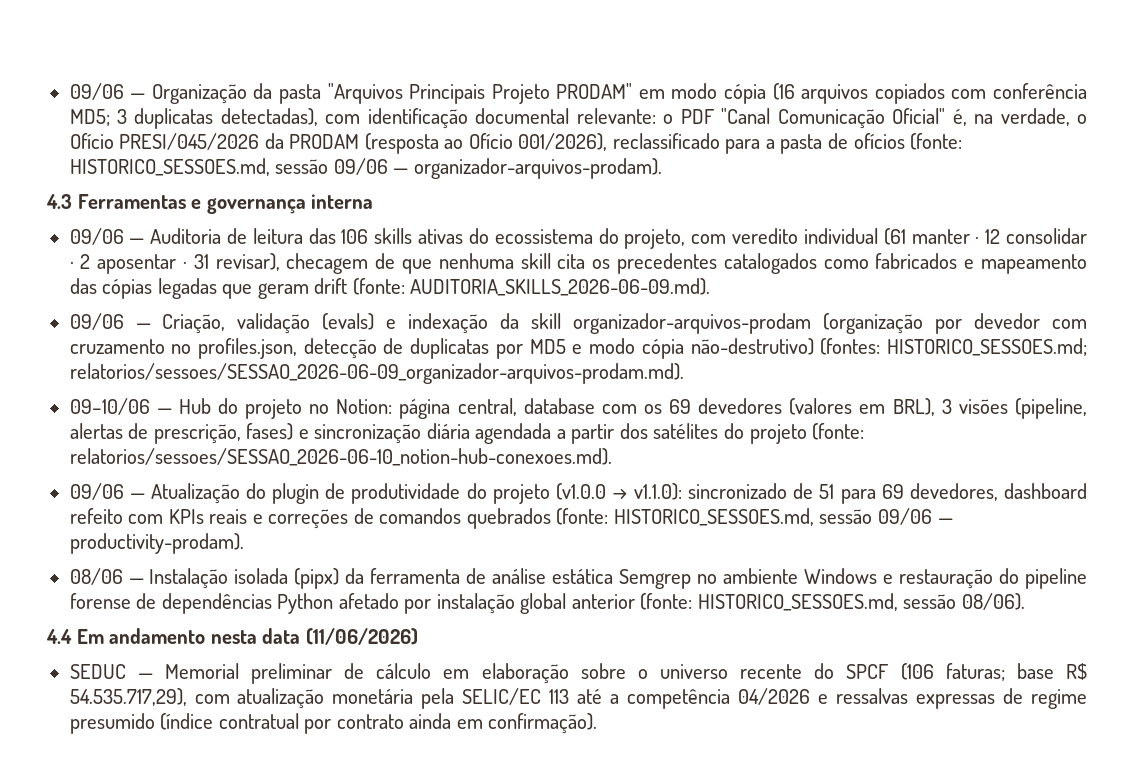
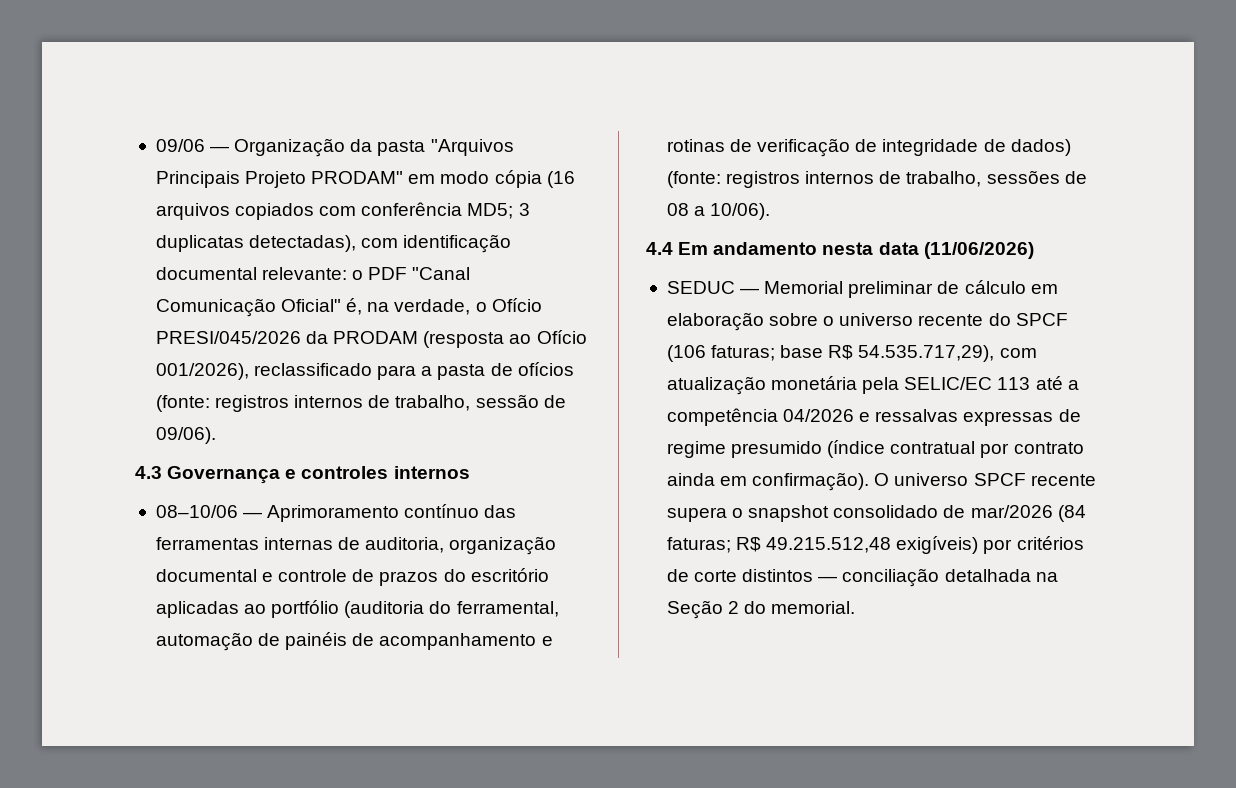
- 09/06 — Organização da pasta "Arquivos Principais Projeto PRODAM" em modo cópia (16 arquivos copiados com conferência MD5; 3 duplicatas detectadas), com identificação documental relevante: o PDF "Canal Comunicação Oficial" é, na verdade, o Ofício PRESI/045/2026 da PRODAM (resposta ao Ofício 001/2026), reclassificado para a pasta de ofícios (fonte: HISTORICO_SESSOES.md, sessão 09/06 — organizador-arquivos-prodam).
- 4.3 Ferramentas e governança interna
- 09/06 — Auditoria de leitura das 106 skills ativas do ecossistema do projeto, com veredito individual (61 manter · 12 consolidar · 2 aposentar · 31 revisar), checagem de que nenhuma skill cita os precedentes catalogados como fabricados e mapeamento das cópias legadas que geram drift (fonte: AUDITORIA_SKILLS_2026-06-09.md).
- 09/06 — Criação, validação (evals) e indexação da skill organizador-arquivos-prodam (organização por devedor com cruzamento no profiles.json, detecção de duplicatas por MD5 e modo cópia não-destrutivo) (fontes: HISTORICO_SESSOES.md; relatorios/sessoes/SESSAO_2026-06-09_organizador-arquivos-prodam.md).
- 09–10/06 — Hub do projeto no Notion: página central, database com os 69 devedores (valores em BRL), 3 visões (pipeline, alertas de prescrição, fases) e sincronização diária agendada a partir dos satélites do projeto (fonte: relatorios/sessoes/SESSAO_2026-06-10_notion-hub-conexoes.md).
- 09/06 — Atualização do plugin de produtividade do projeto (v1.0.0 → v1.1.0): sincronizado de 51 para 69 devedores, dashboard refeito com KPIs reais e correções de comandos quebrados (fonte: HISTORICO_SESSOES.md, sessão 09/06 — productivity-prodam).
- 08/06 — Instalação isolada (pipx) da ferramenta de análise estática Semgrep no ambiente Windows e restauração do pipeline forense de dependências Python afetado por instalação global anterior (fonte: HISTORICO_SESSOES.md, sessão 08/06).
+ 09/06 — Organização da pasta "Arquivos Principais Projeto PRODAM" em modo cópia (16 arquivos copiados com conferência MD5; 3 duplicatas detectadas), com identificação documental relevante: o PDF "Canal Comunicação Oficial" é, na verdade, o Ofício PRESI/045/2026 da PRODAM (resposta ao Ofício 001/2026), reclassificado para a pasta de ofícios (fonte: registros internos de trabalho, sessão de 09/06).
+ 4.3 Governança e controles internos
+ 08–10/06 — Aprimoramento contínuo das ferramentas internas de auditoria, organização documental e controle de prazos do escritório aplicadas ao portfólio (auditoria do ferramental, automação de painéis de acompanhamento e rotinas de verificação de integridade de dados) (fonte: registros internos de trabalho, sessões de 08 a 10/06).
+ O universo SPCF recente supera o snapshot consolidado de mar/2026 (84 faturas; R$ 49.215.512,48 exigíveis) por critérios de corte distintos — conciliação detalhada na Seção 2 do memorial.

